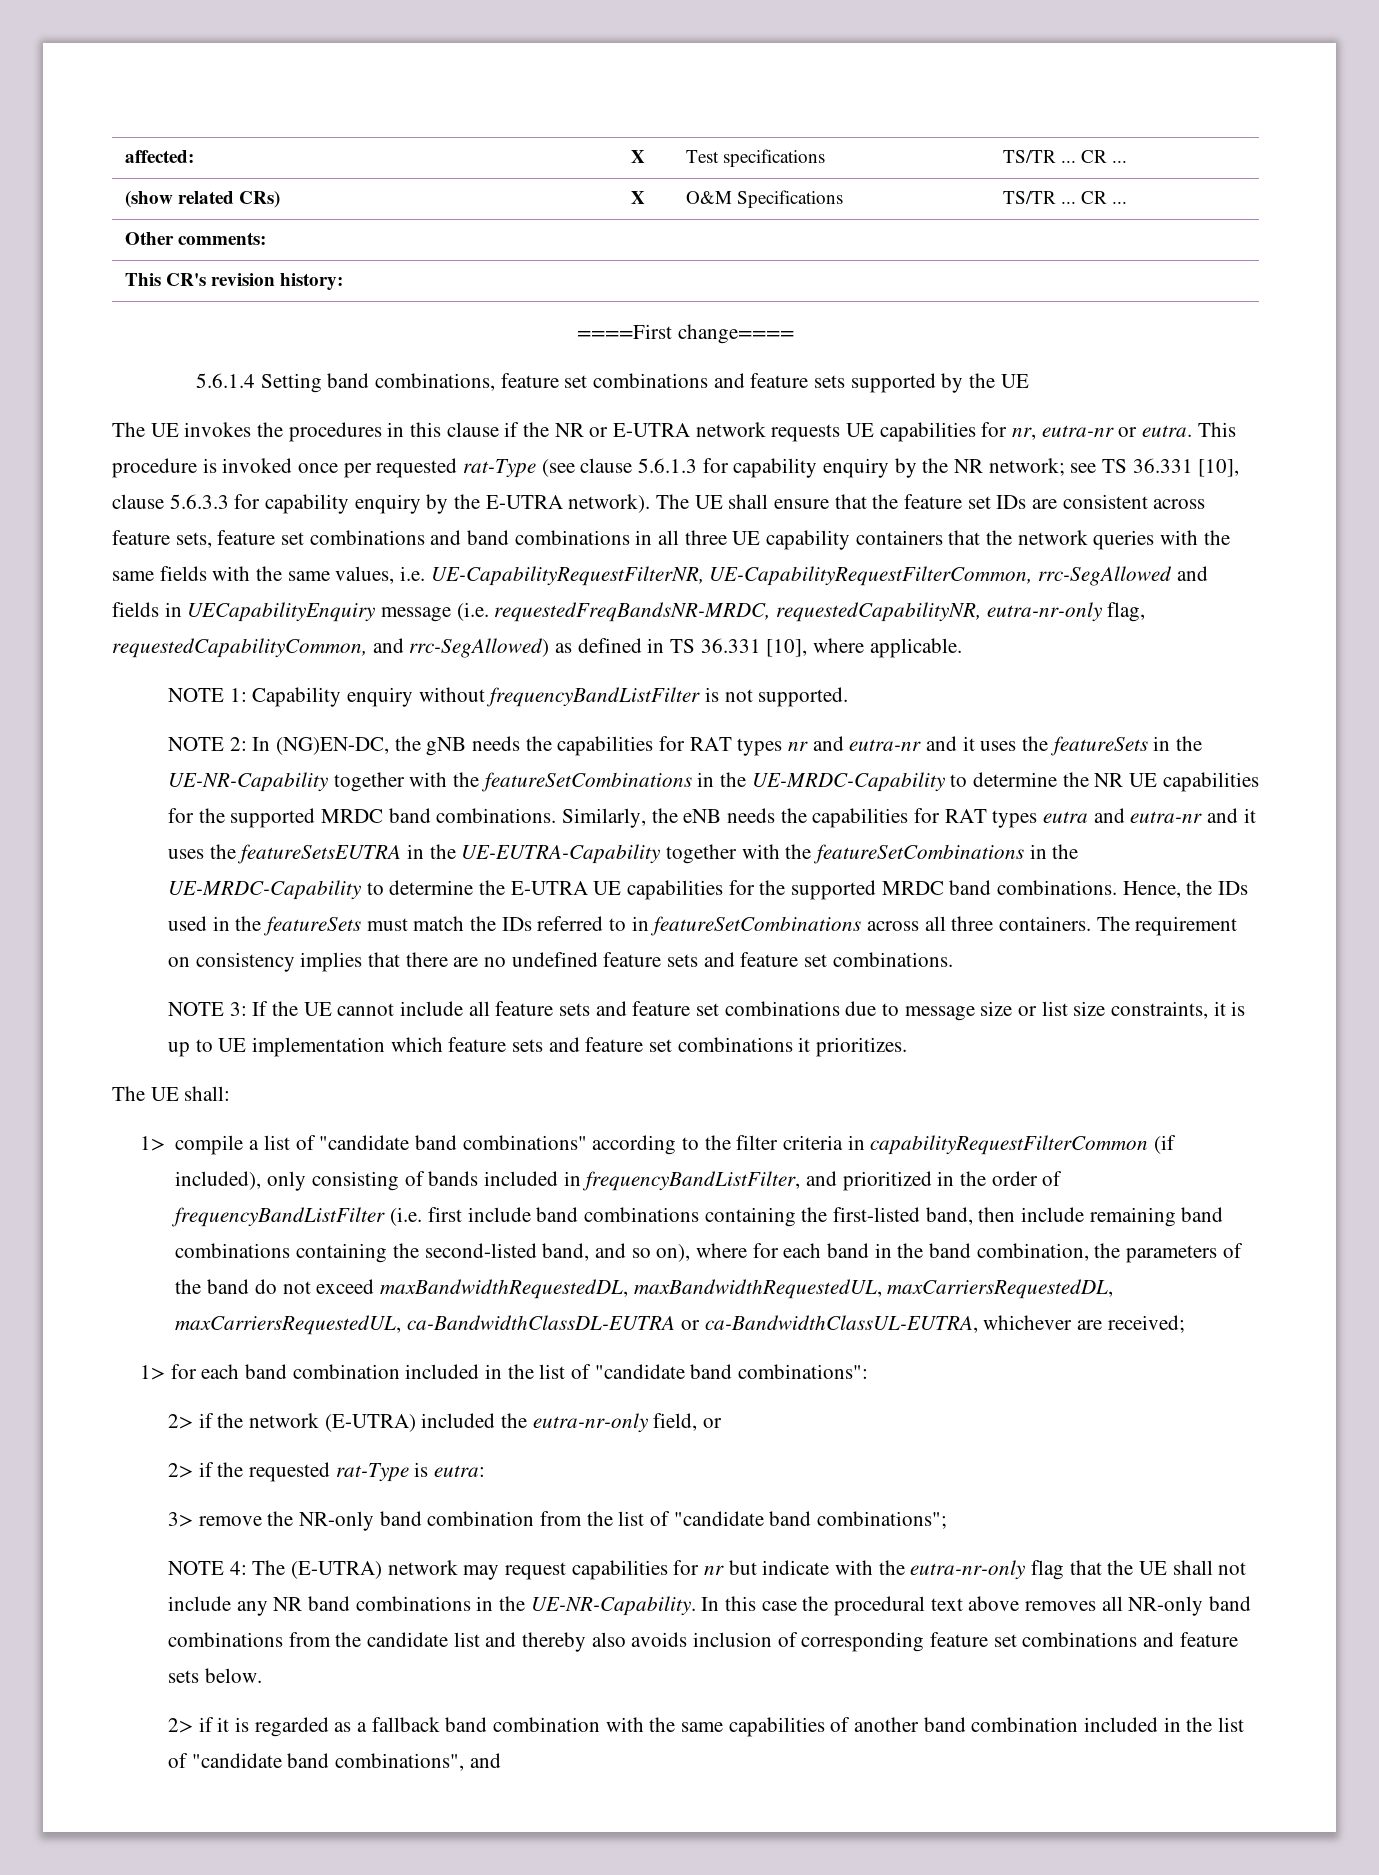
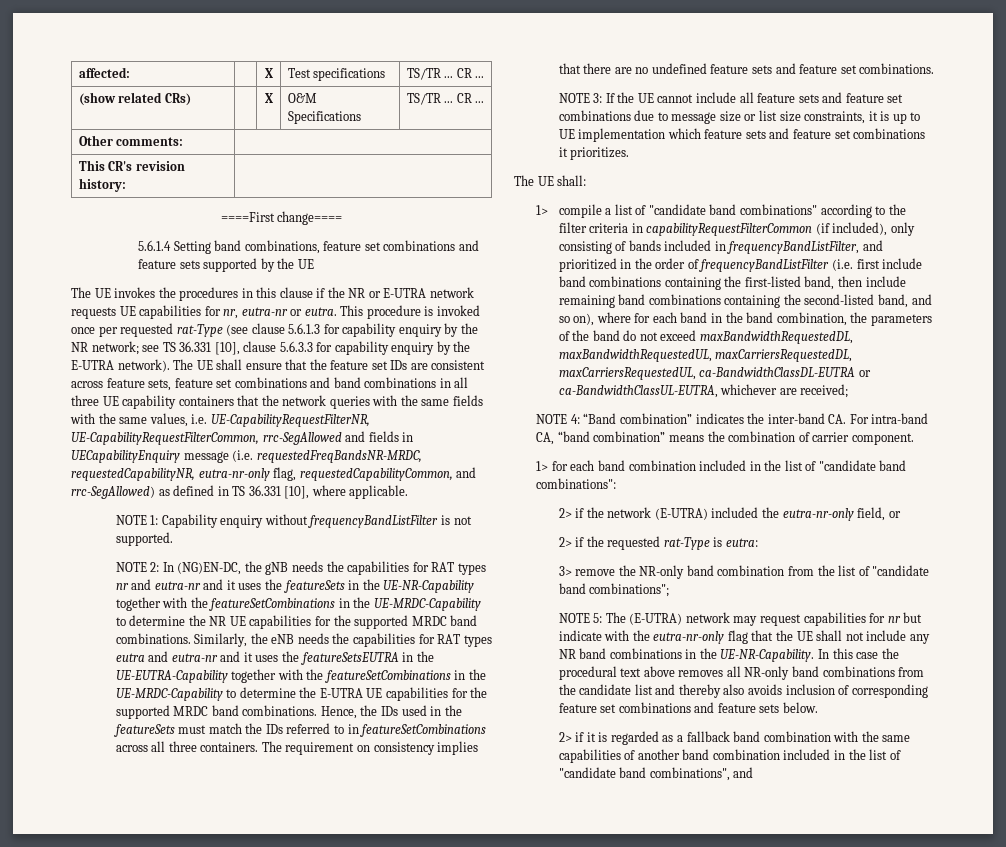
+ NOTE 4: “Band combination” indicates the inter-band CA. For intra-band CA, “band combination” means the combination of carrier component.
- NOTE 4: The (E-UTRA) network may request capabilities for nr but indicate with the eutra-nr-only flag that the UE shall not include any NR band combinations in the UE-NR-Capability.
+ NOTE 5: The (E-UTRA) network may request capabilities for nr but indicate with the eutra-nr-only flag that the UE shall not include any NR band combinations in the UE-NR-Capability.

